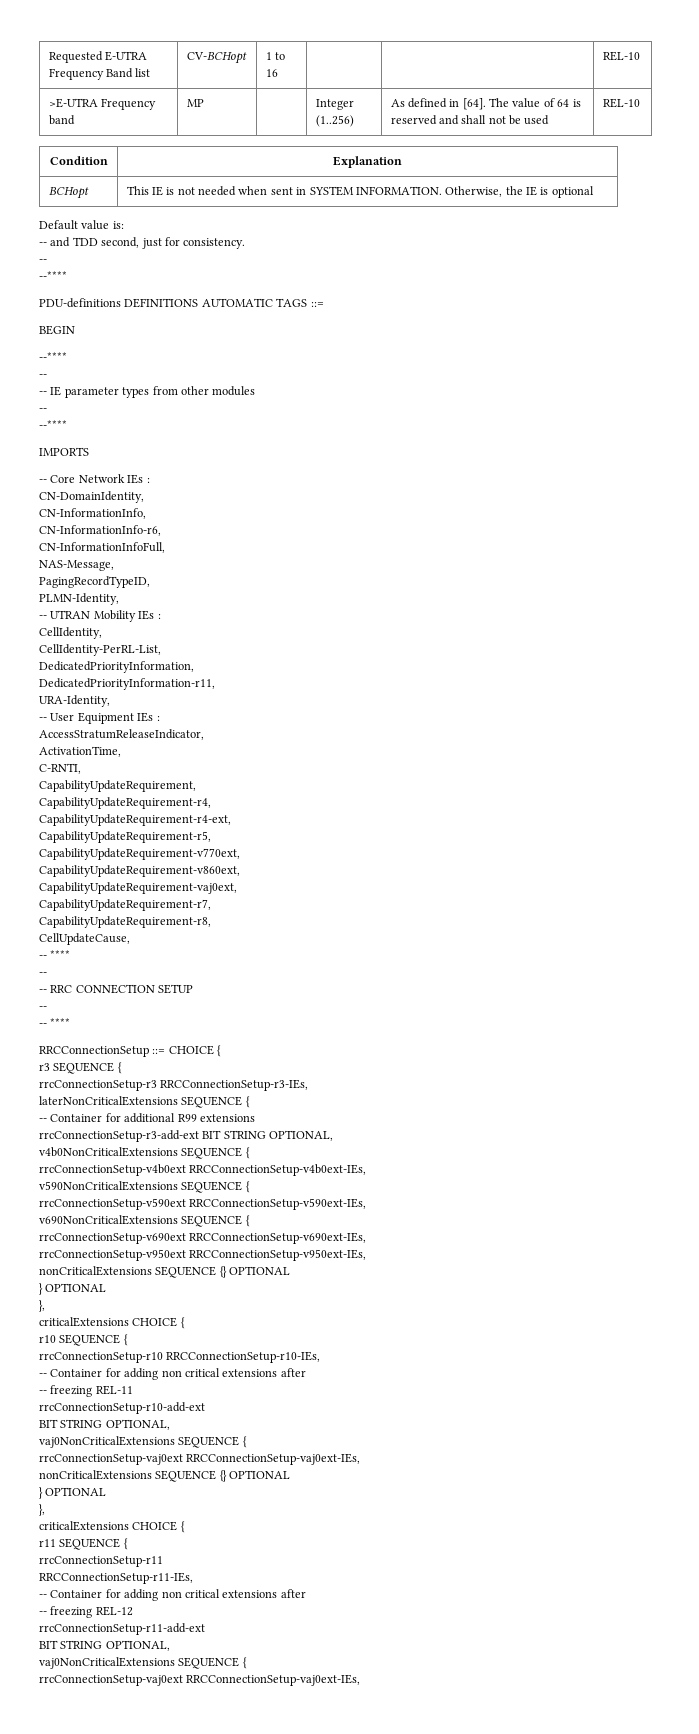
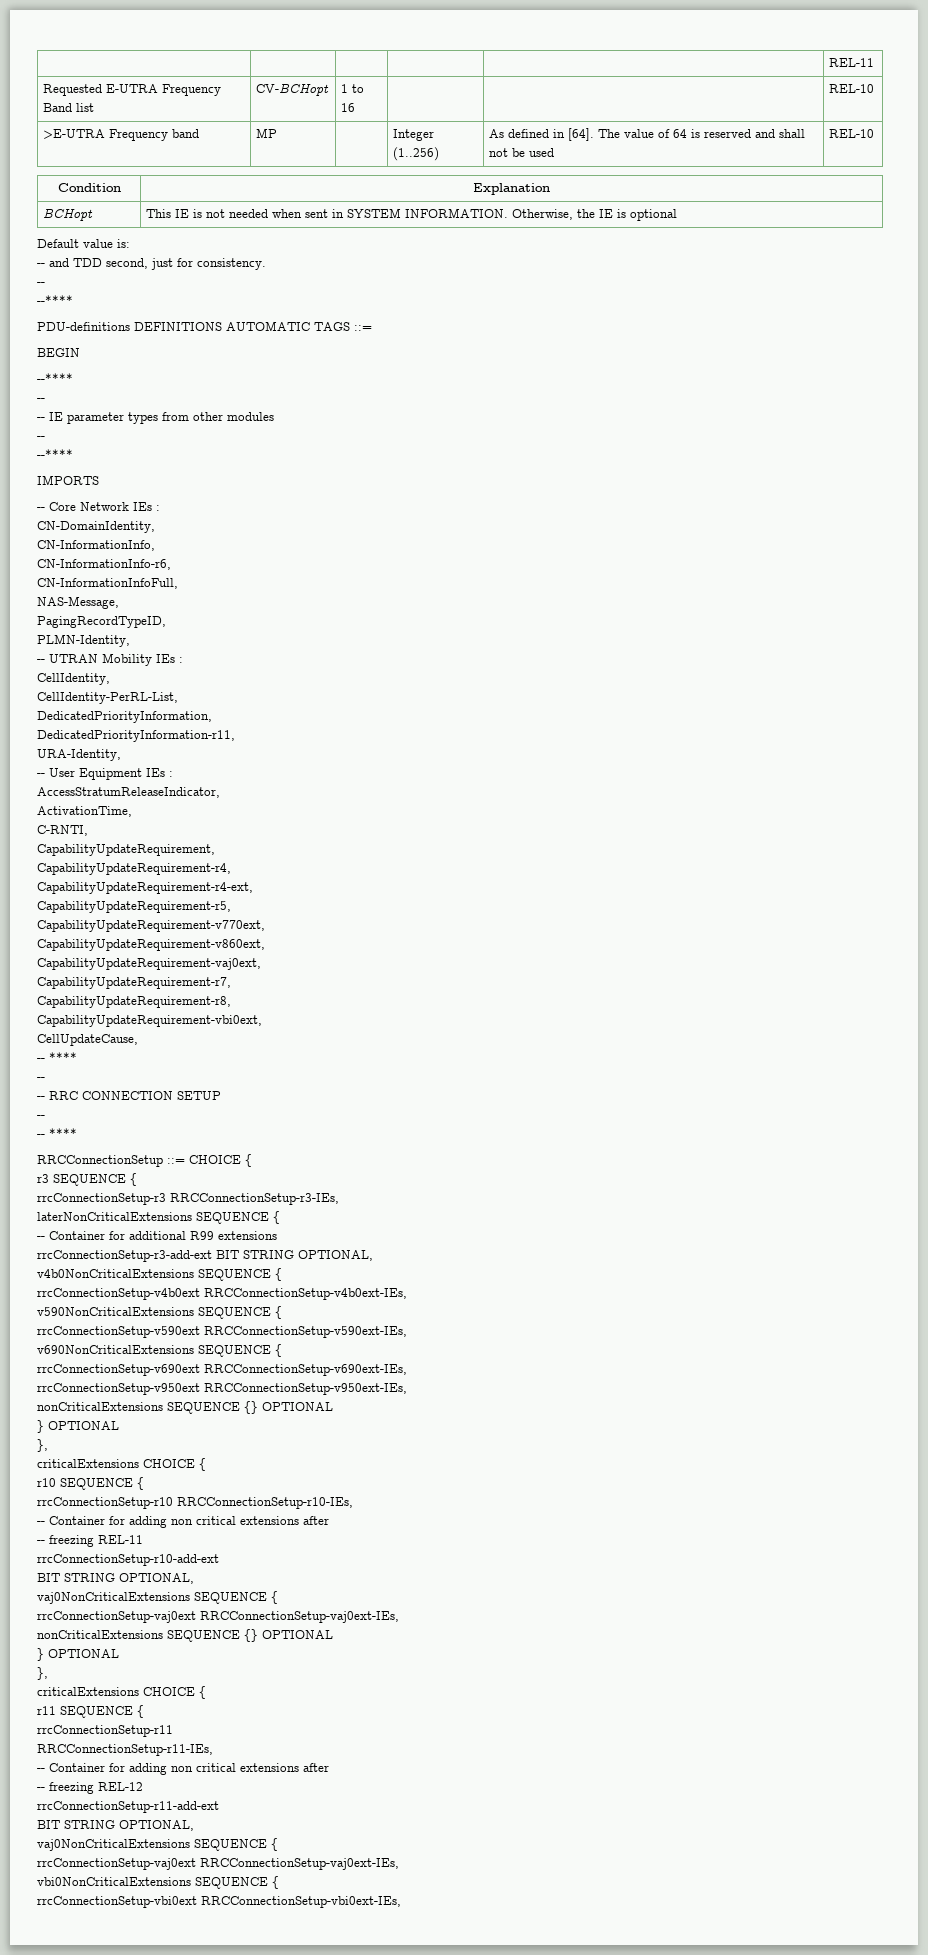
+ | | | | | REL-11
+ CapabilityUpdateRequirement-vbi0ext,
+ vbi0NonCriticalExtensions SEQUENCE {
+ rrcConnectionSetup-vbi0ext RRCConnectionSetup-vbi0ext-IEs,

